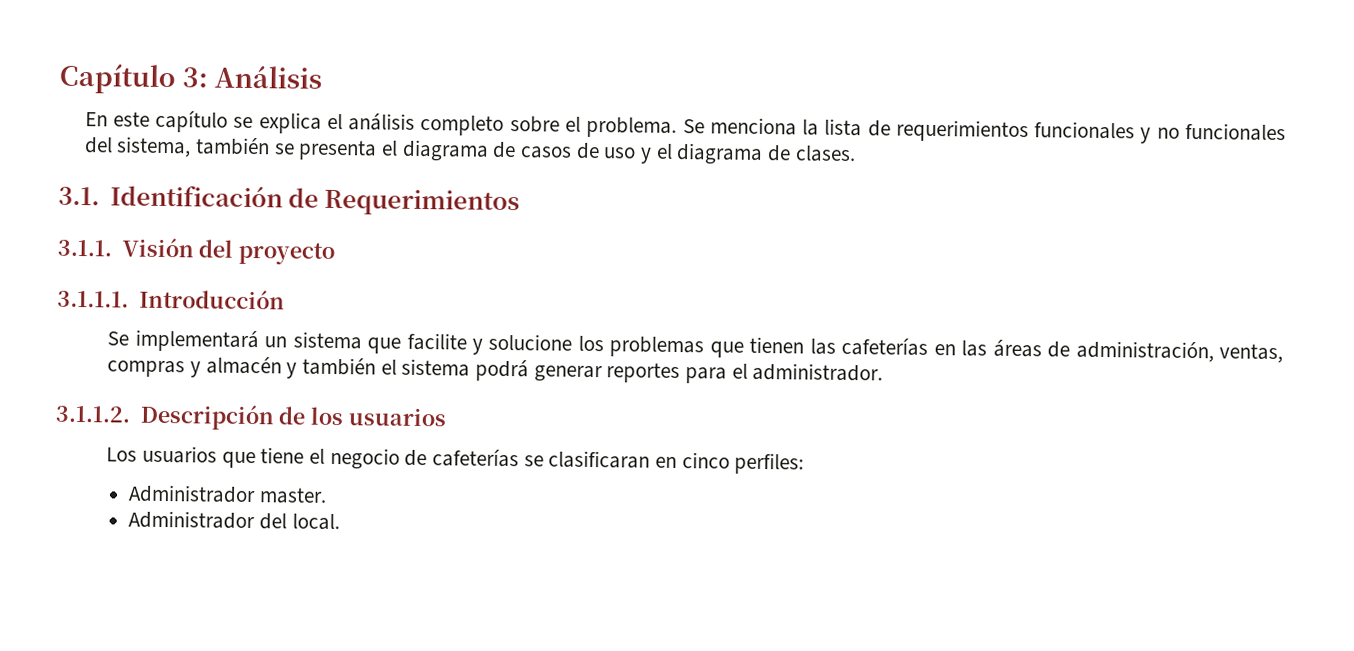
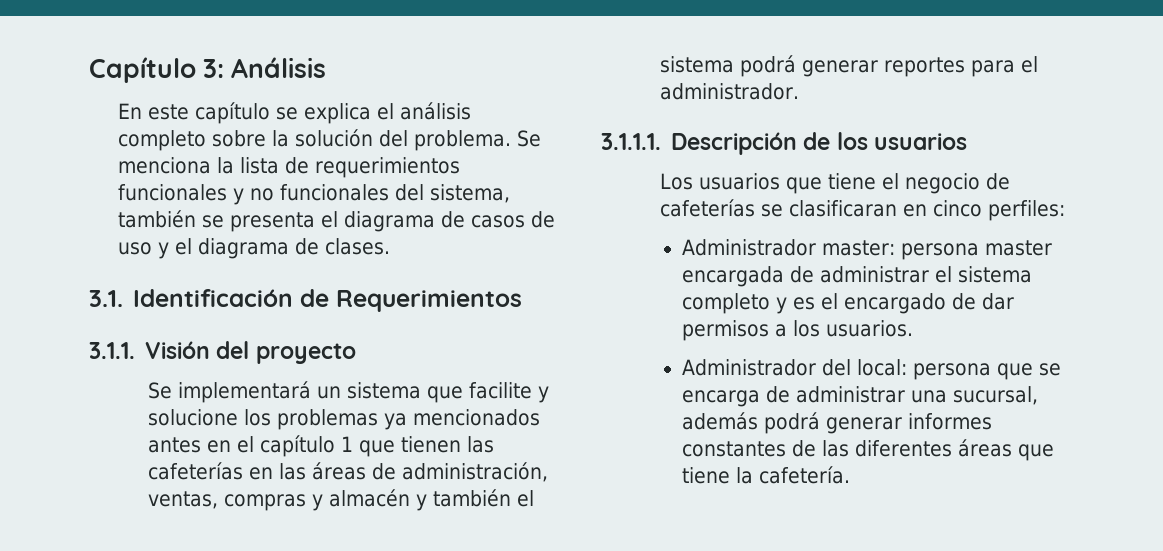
- En este capítulo se explica el análisis completo sobre el problema.
+ En este capítulo se explica el análisis completo sobre la solución del problema.
- 3.1.1.1. Introducción
- Se implementará un sistema que facilite y solucione los problemas que tienen las cafeterías en las áreas de administración, ventas, compras y almacén y también el sistema podrá generar reportes para el administrador.
+ Se implementará un sistema que facilite y solucione los problemas ya mencionados antes en el capítulo 1 que tienen las cafeterías en las áreas de administración, ventas, compras y almacén y también el sistema podrá generar reportes para el administrador.
- 3.1.1.2. Descripción de los usuarios
+ 3.1.1.1. Descripción de los usuarios
- Administrador master.
- Administrador del local.
+ Administrador master: persona master encargada de administrar el sistema completo y es el encargado de dar permisos a los usuarios.
+ Administrador del local: persona que se encarga de administrar una sucursal, además podrá generar informes constantes de las diferentes áreas que tiene la cafetería.

